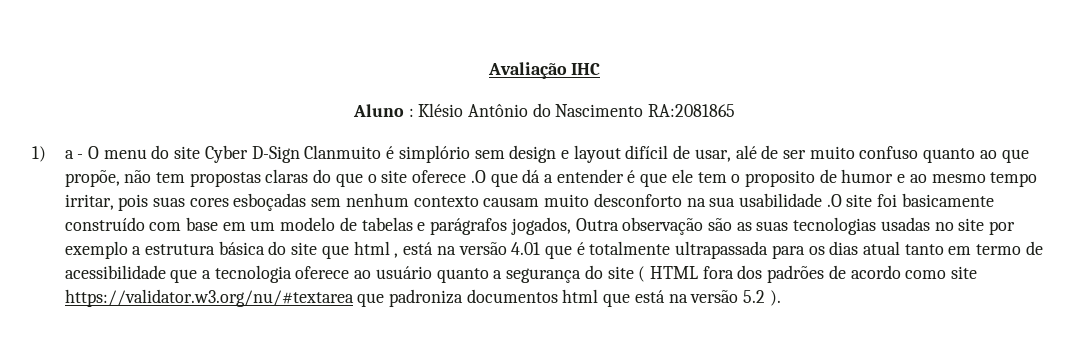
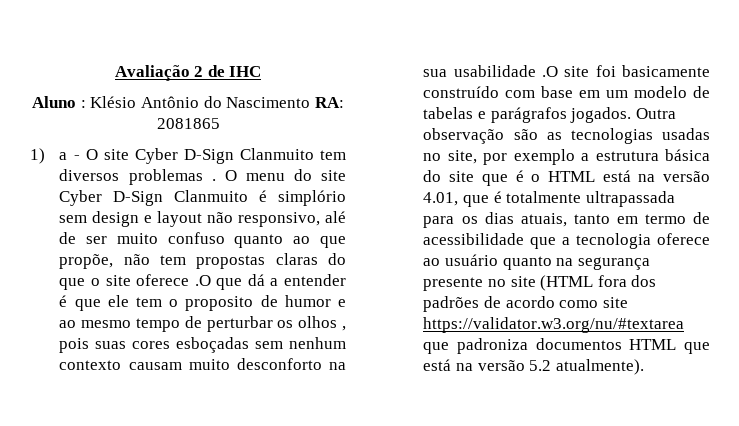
- Avaliação IHC
+ Avaliação 2 de IHC
- Aluno : Klésio Antônio do Nascimento RA:2081865
+ Aluno : Klésio Antônio do Nascimento RA: 2081865
- 1) a - O menu do site Cyber D-Sign Clanmuito é simplório sem design e layout difícil de usar, alé de ser muito confuso quanto ao que propõe, não tem propostas claras do que o site oferece .O que dá a entender é que ele tem o proposito de humor e ao mesmo tempo irritar, pois suas cores esboçadas sem nenhum contexto causam muito desconforto na sua usabilidade .O site foi basicamente construído com base em um modelo de tabelas e parágrafos jogados, Outra observação são as suas tecnologias usadas no site por exemplo a estrutura básica do site que html , está na versão 4.01 que é totalmente ultrapassada para os dias atual tanto em termo de acessibilidade que a tecnologia oferece ao usuário quanto a segurança do site ( HTML fora dos padrões de acordo como site https://validator.w3.org/nu/#textarea que padroniza documentos html que está na versão 5.2 ).
+ 1) a - O site Cyber D-Sign Clanmuito tem diversos problemas . O menu do site Cyber D-Sign Clanmuito é simplório sem design e layout não responsivo, alé de ser muito confuso quanto ao que propõe, não tem propostas claras do que o site oferece .O que dá a entender é que ele tem o proposito de humor e ao mesmo tempo de perturbar os olhos , pois suas cores esboçadas sem nenhum contexto causam muito desconforto na sua usabilidade .O site foi basicamente construído com base em um modelo de tabelas e parágrafos jogados. Outra observação são as tecnologias usadas no site, por exemplo a estrutura básica do site que é o HTML está na versão 4.01, que é totalmente ultrapassada para os dias atuais, tanto em termo de acessibilidade que a tecnologia oferece ao usuário quanto na segurança presente no site (HTML fora dos padrões de acordo como site https://validator.w3.org/nu/#textarea que padroniza documentos HTML que está na versão 5.2 atualmente).

